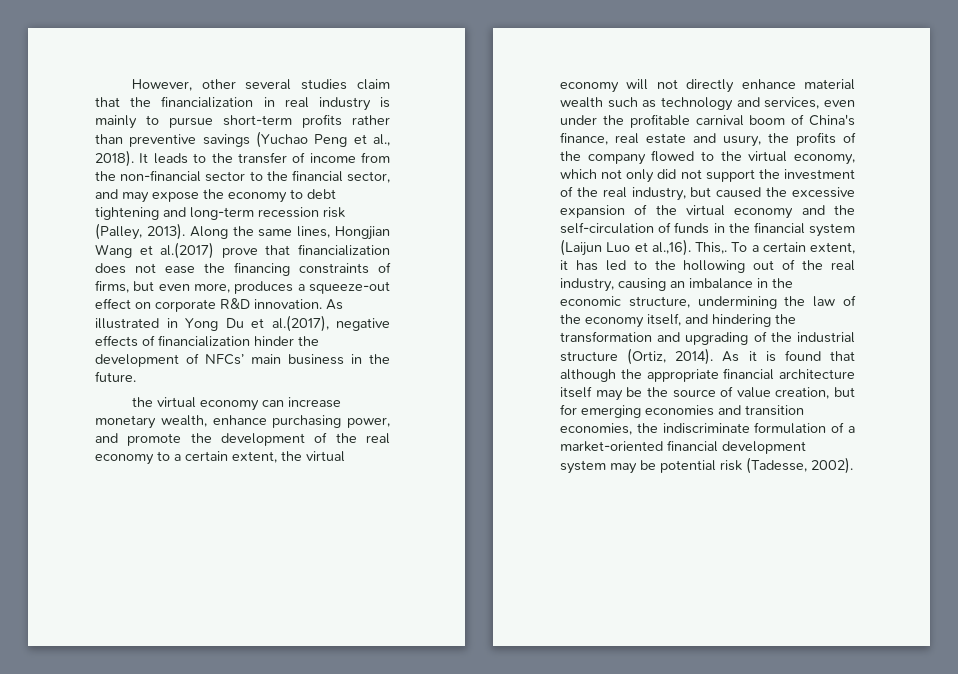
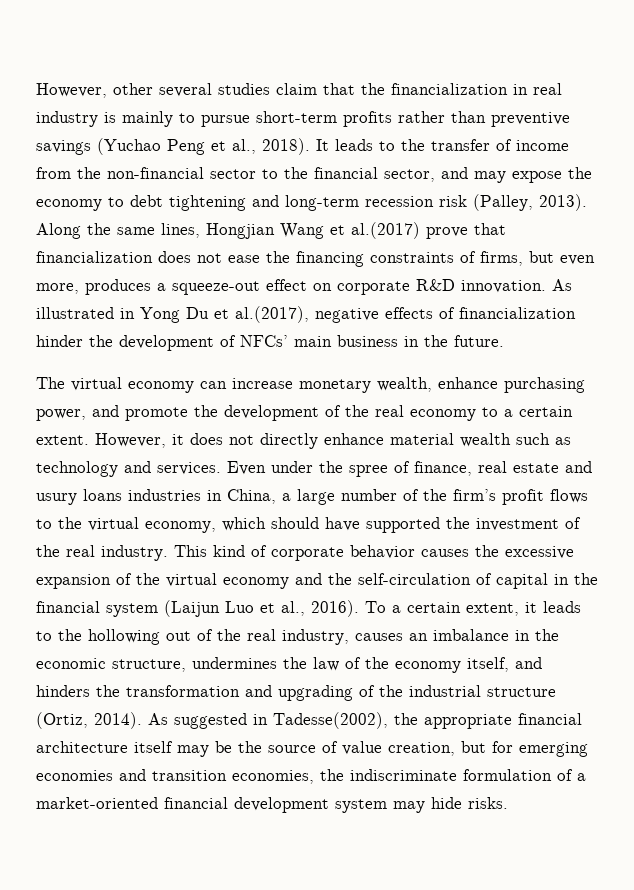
- the virtual economy can increase monetary wealth, enhance purchasing power, and promote the development of the real economy to a certain extent, the virtual economy will not directly enhance material wealth such as technology and services, even under the profitable carnival boom of China's finance, real estate and usury, the profits of the company flowed to the virtual economy, which not only did not support the investment of the real industry, but caused the excessive expansion of the virtual economy and the self-circulation of funds in the financial system (Laijun Luo et al.,16). This,.
+ The virtual economy can increase monetary wealth, enhance purchasing power, and promote the development of the real economy to a certain extent. However, it does not directly enhance material wealth such as technology and services. Even under the spree of finance, real estate and usury loans industries in China, a large number of the firm’s profit flows to the virtual economy, which should have supported the investment of the real industry. This kind of corporate behavior causes the excessive expansion of the virtual economy and the self-circulation of capital in the financial system (Laijun Luo et al., 2016).
- To a certain extent, it has led to the hollowing out of the real industry, causing an imbalance in the economic structure, undermining the law of the economy itself, and hindering the transformation and upgrading of the industrial structure (Ortiz, 2014).
+ To a certain extent, it leads to the hollowing out of the real industry, causes an imbalance in the economic structure, undermines the law of the economy itself, and hinders the transformation and upgrading of the industrial structure (Ortiz, 2014).
- As it is found that although the appropriate financial architecture itself may be the source of value creation, but for emerging economies and transition economies, the indiscriminate formulation of a market-oriented financial development system may be potential risk (Tadesse, 2002).
+ As suggested in Tadesse(2002), the appropriate financial architecture itself may be the source of value creation, but for emerging economies and transition economies, the indiscriminate formulation of a market-oriented financial development system may hide risks.

